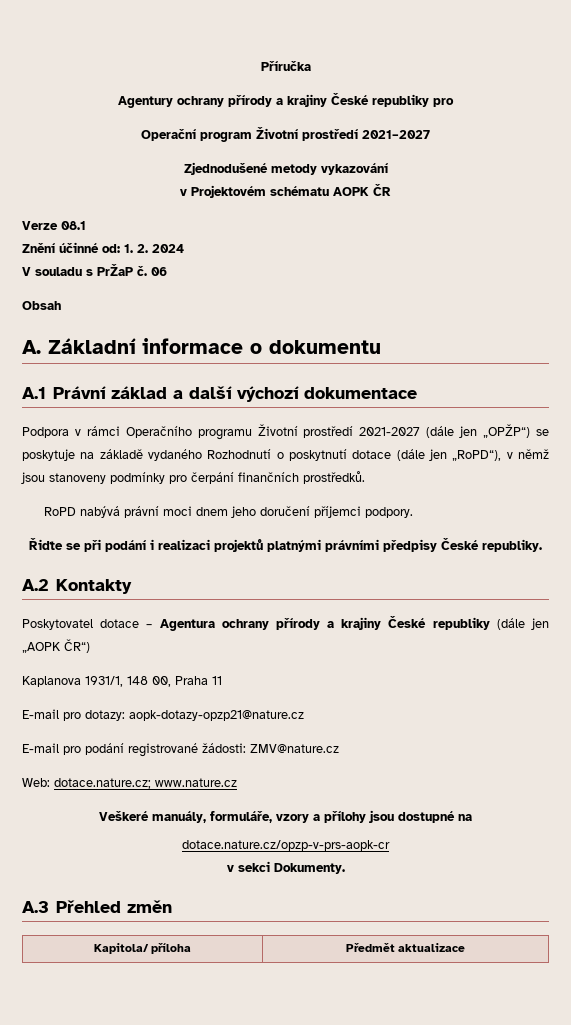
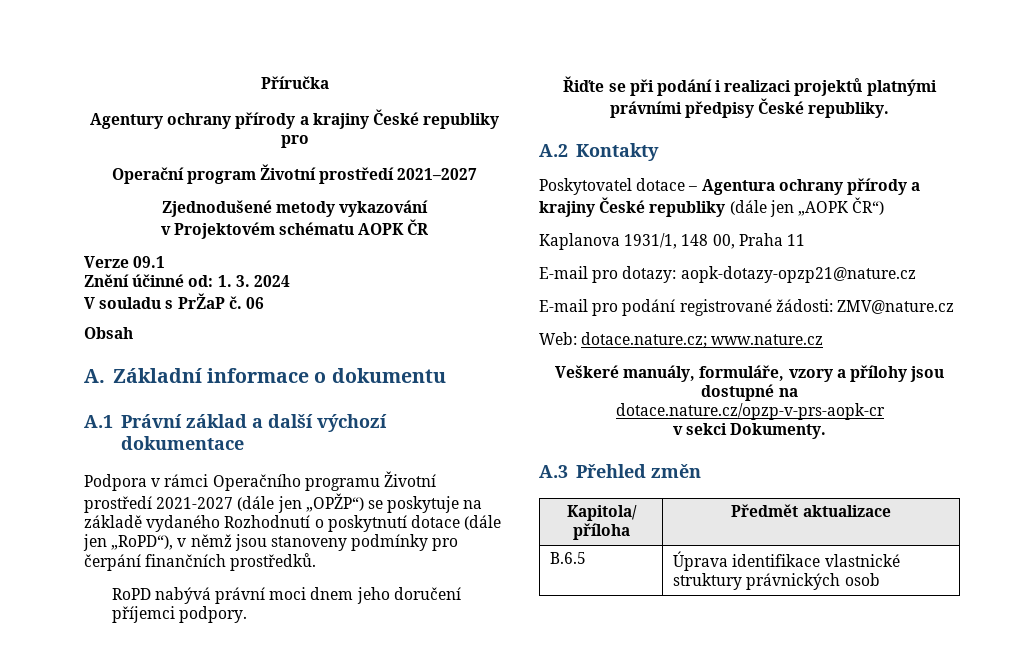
- Verze 08.1
+ Verze 09.1
- Znění účinné od: 1. 2. 2024
+ Znění účinné od: 1. 3. 2024
+ B.6.5 | Úprava identifikace vlastnické struktury právnických osob

